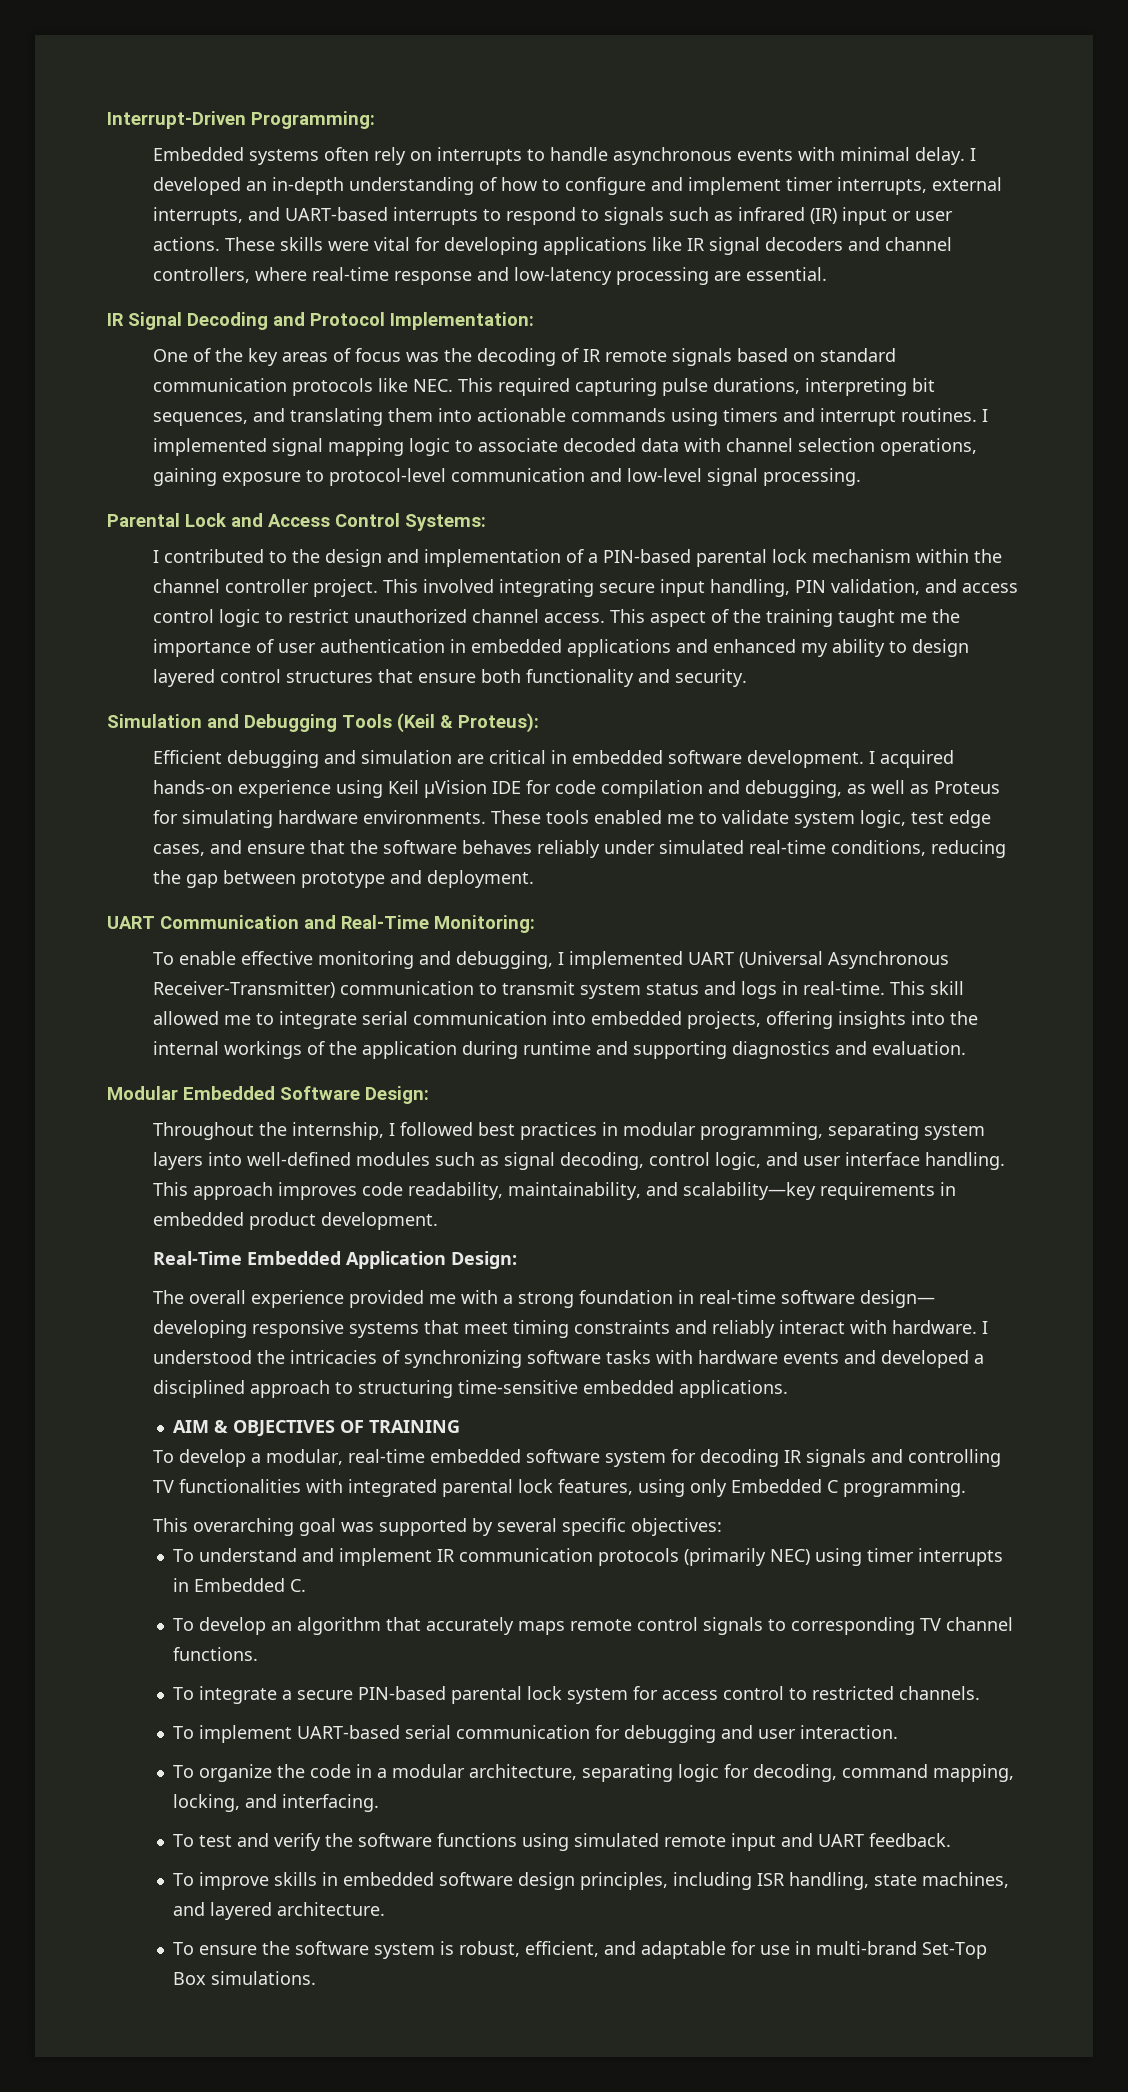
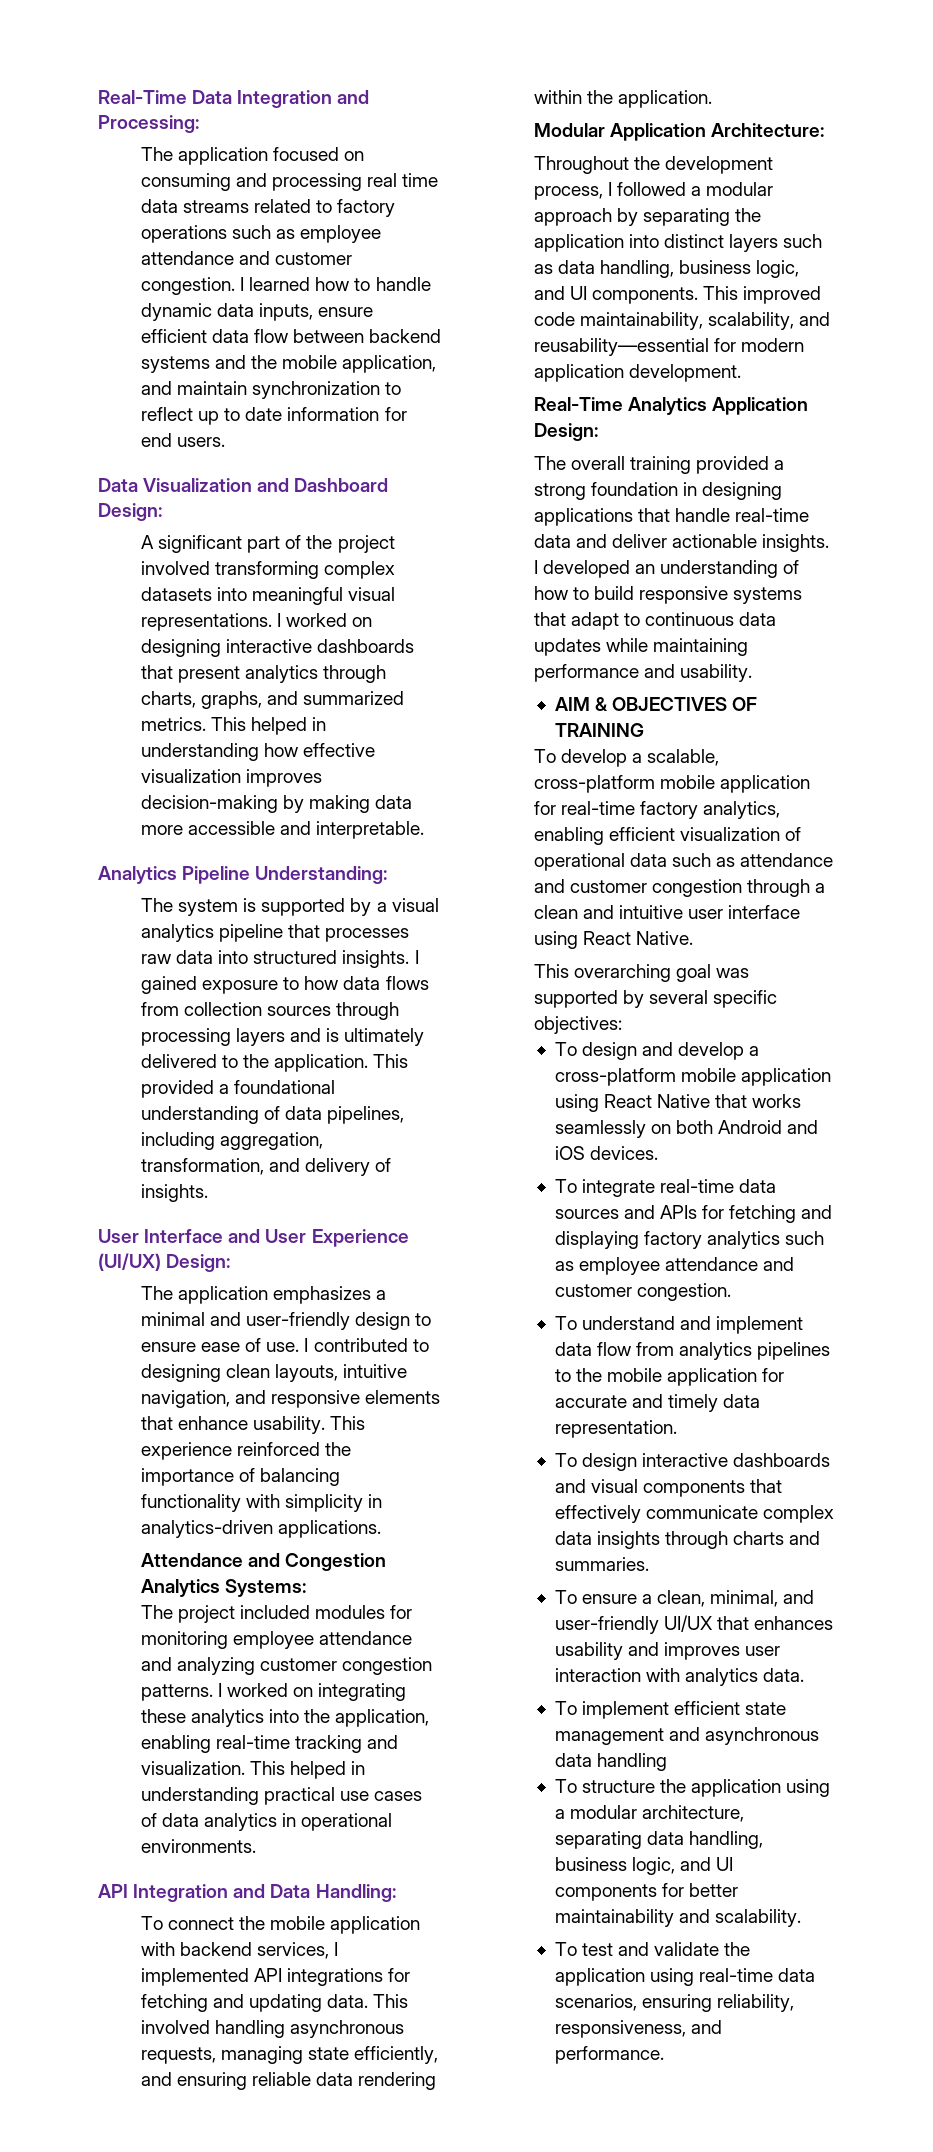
- Interrupt-Driven Programming:
- Embedded systems often rely on interrupts to handle asynchronous events with minimal delay. I developed an in-depth understanding of how to configure and implement timer interrupts, external interrupts, and UART-based interrupts to respond to signals such as infrared (IR) input or user actions. These skills were vital for developing applications like IR signal decoders and channel controllers, where real-time response and low-latency processing are essential.
- IR Signal Decoding and Protocol Implementation:
- One of the key areas of focus was the decoding of IR remote signals based on standard communication protocols like NEC. This required capturing pulse durations, interpreting bit sequences, and translating them into actionable commands using timers and interrupt routines. I implemented signal mapping logic to associate decoded data with channel selection operations, gaining exposure to protocol-level communication and low-level signal processing.
- Parental Lock and Access Control Systems:
- I contributed to the design and implementation of a PIN-based parental lock mechanism within the channel controller project. This involved integrating secure input handling, PIN validation, and access control logic to restrict unauthorized channel access. This aspect of the training taught me the importance of user authentication in embedded applications and enhanced my ability to design layered control structures that ensure both functionality and security.
- Simulation and Debugging Tools (Keil & Proteus):
- Efficient debugging and simulation are critical in embedded software development. I acquired hands-on experience using Keil µVision IDE for code compilation and debugging, as well as Proteus for simulating hardware environments. These tools enabled me to validate system logic, test edge cases, and ensure that the software behaves reliably under simulated real-time conditions, reducing the gap between prototype and deployment.
- UART Communication and Real-Time Monitoring:
- To enable effective monitoring and debugging, I implemented UART (Universal Asynchronous Receiver-Transmitter) communication to transmit system status and logs in real-time. This skill allowed me to integrate serial communication into embedded projects, offering insights into the internal workings of the application during runtime and supporting diagnostics and evaluation.
- Modular Embedded Software Design:
- Throughout the internship, I followed best practices in modular programming, separating system layers into well-defined modules such as signal decoding, control logic, and user interface handling. This approach improves code readability, maintainability, and scalability—key requirements in embedded product development.
+ Real-Time Data Integration and Processing:
+ The application focused on consuming and processing real time data streams related to factory operations such as employee attendance and customer congestion. I learned how to handle dynamic data inputs, ensure efficient data flow between backend systems and the mobile application, and maintain synchronization to reflect up to date information for end users.
+ Data Visualization and Dashboard Design:
+ A significant part of the project involved transforming complex datasets into meaningful visual representations. I worked on designing interactive dashboards that present analytics through charts, graphs, and summarized metrics. This helped in understanding how effective visualization improves decision-making by making data more accessible and interpretable.
+ Analytics Pipeline Understanding:
+ The system is supported by a visual analytics pipeline that processes raw data into structured insights. I gained exposure to how data flows from collection sources through processing layers and is ultimately delivered to the application. This provided a foundational understanding of data pipelines, including aggregation, transformation, and delivery of insights.
+ User Interface and User Experience (UI/UX) Design:
+ The application emphasizes a minimal and user-friendly design to ensure ease of use. I contributed to designing clean layouts, intuitive navigation, and responsive elements that enhance usability. This experience reinforced the importance of balancing functionality with simplicity in analytics-driven applications.
+ Attendance and Congestion Analytics Systems:
+ The project included modules for monitoring employee attendance and analyzing customer congestion patterns. I worked on integrating these analytics into the application, enabling real-time tracking and visualization. This helped in understanding practical use cases of data analytics in operational environments.
+ API Integration and Data Handling:
+ To connect the mobile application with backend services, I implemented API integrations for fetching and updating data. This involved handling asynchronous requests, managing state efficiently, and ensuring reliable data rendering within the application.
+ Modular Application Architecture:
+ Throughout the development process, I followed a modular approach by separating the application into distinct layers such as data handling, business logic, and UI components. This improved code maintainability, scalability, and reusability—essential for modern application development.
- Real-Time Embedded Application Design:
+ Real-Time Analytics Application Design:
- The overall experience provided me with a strong foundation in real-time software design— developing responsive systems that meet timing constraints and reliably interact with hardware. I understood the intricacies of synchronizing software tasks with hardware events and developed a disciplined approach to structuring time-sensitive embedded applications.
+ The overall training provided a strong foundation in designing applications that handle real-time data and deliver actionable insights. I developed an understanding of how to build responsive systems that adapt to continuous data updates while maintaining performance and usability.
- To develop a modular, real-time embedded software system for decoding IR signals and controlling TV functionalities with integrated parental lock features, using only Embedded C programming.
+ To develop a scalable, cross-platform mobile application for real-time factory analytics, enabling efficient visualization of operational data such as attendance and customer congestion through a clean and intuitive user interface using React Native.
- To understand and implement IR communication protocols (primarily NEC) using timer interrupts in Embedded C.
- To develop an algorithm that accurately maps remote control signals to corresponding TV channel functions.
- To integrate a secure PIN-based parental lock system for access control to restricted channels.
- To implement UART-based serial communication for debugging and user interaction.
- To organize the code in a modular architecture, separating logic for decoding, command mapping, locking, and interfacing.
- To test and verify the software functions using simulated remote input and UART feedback.
- To improve skills in embedded software design principles, including ISR handling, state machines, and layered architecture.
- To ensure the software system is robust, efficient, and adaptable for use in multi-brand Set-Top Box simulations.
+ To design and develop a cross-platform mobile application using React Native that works seamlessly on both Android and iOS devices.
+ To integrate real-time data sources and APIs for fetching and displaying factory analytics such as employee attendance and customer congestion.
+ To understand and implement data flow from analytics pipelines to the mobile application for accurate and timely data representation.
+ To design interactive dashboards and visual components that effectively communicate complex data insights through charts and summaries.
+ To ensure a clean, minimal, and user-friendly UI/UX that enhances usability and improves user interaction with analytics data.
+ To implement efficient state management and asynchronous data handling
+ To structure the application using a modular architecture, separating data handling, business logic, and UI components for better maintainability and scalability.
+ To test and validate the application using real-time data scenarios, ensuring reliability, responsiveness, and performance.

